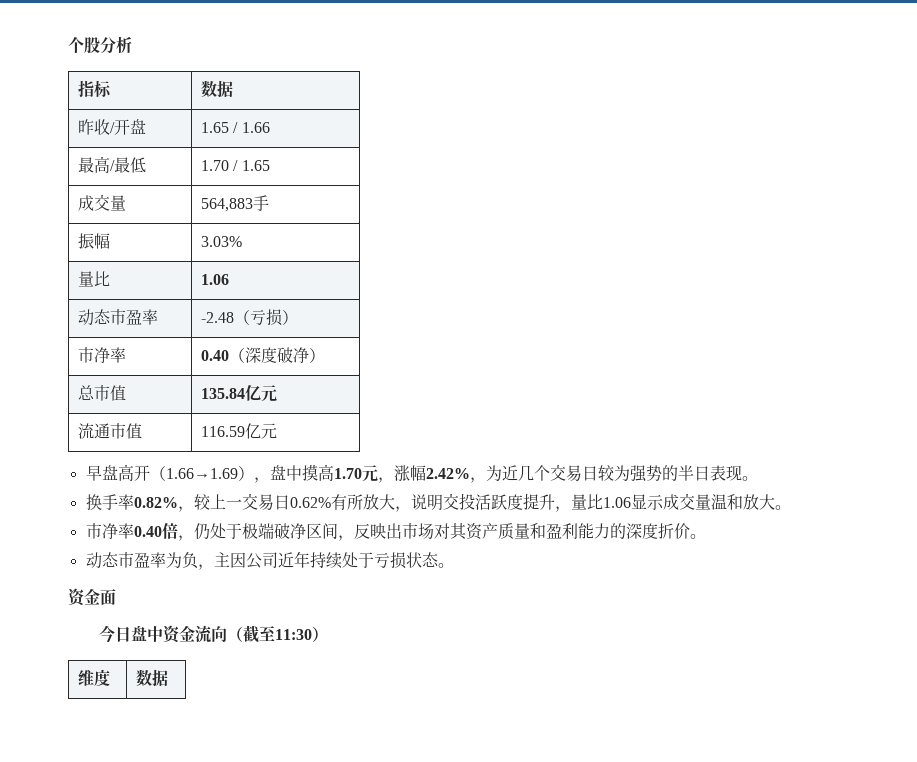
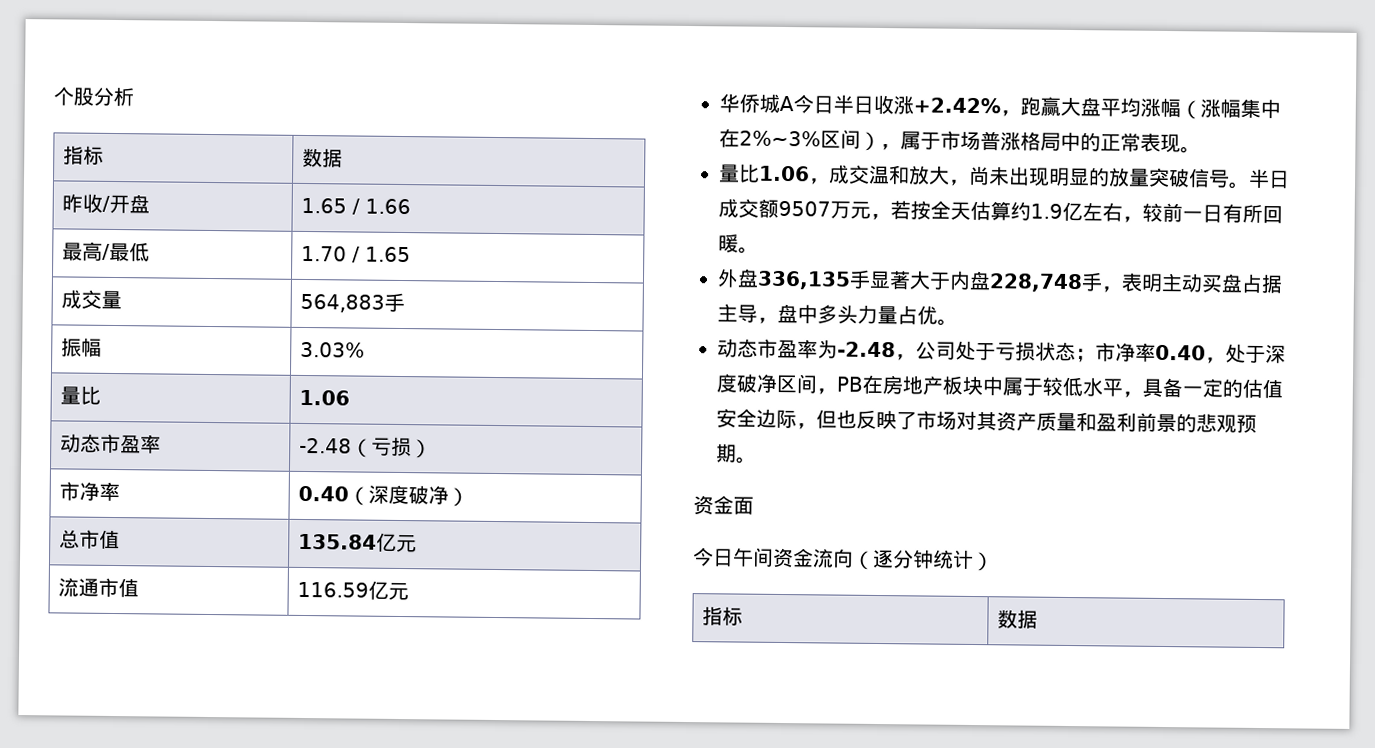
- 早盘高开（1.66→1.69），盘中摸高1.70元，涨幅2.42%，为近几个交易日较为强势的半日表现。
- 换手率0.82%，较上一交易日0.62%有所放大，说明交投活跃度提升，量比1.06显示成交量温和放大。
- 市净率0.40倍，仍处于极端破净区间，反映出市场对其资产质量和盈利能力的深度折价。
- 动态市盈率为负，主因公司近年持续处于亏损状态。
+ 华侨城A今日半日收涨+2.42%，跑赢大盘平均涨幅（涨幅集中在2%~3%区间），属于市场普涨格局中的正常表现。
+ 量比1.06，成交温和放大，尚未出现明显的放量突破信号。半日成交额9507万元，若按全天估算约1.9亿左右，较前一日有所回暖。
+ 外盘336,135手显著大于内盘228,748手，表明主动买盘占据主导，盘中多头力量占优。
+ 动态市盈率为-2.48，公司处于亏损状态；市净率0.40，处于深度破净区间，PB在房地产板块中属于较低水平，具备一定的估值安全边际，但也反映了市场对其资产质量和盈利前景的悲观预期。
- 今日盘中资金流向（截至11:30）
- 维度 | 数据
+ 今日午间资金流向（逐分钟统计）
+ 指标 | 数据

